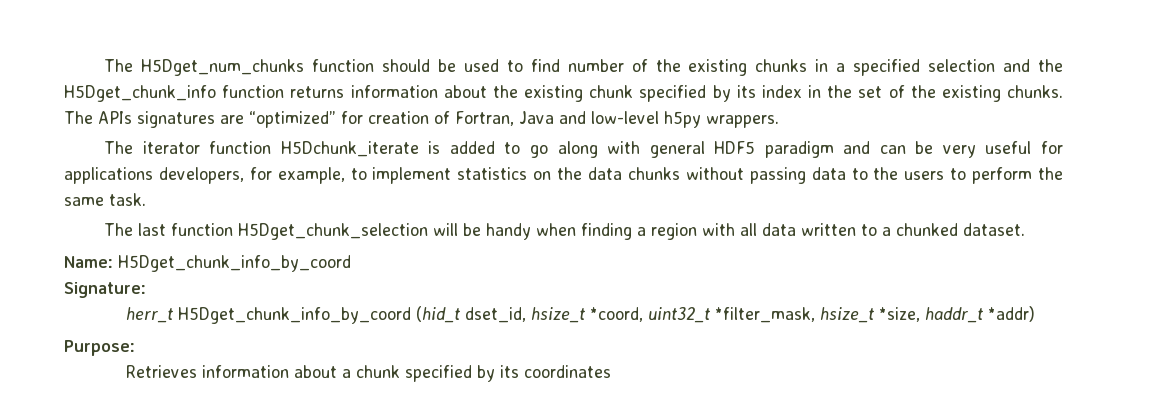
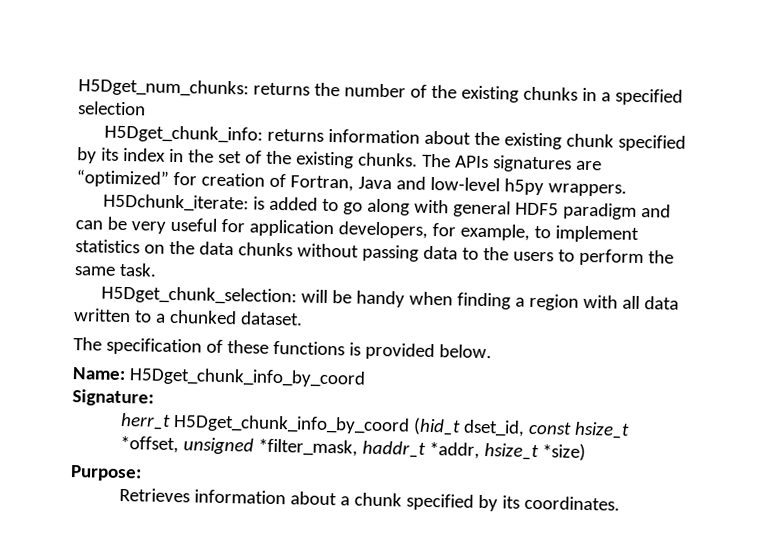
- The H5Dget_num_chunks function should be used to find number of the existing chunks in a specified selection and the H5Dget_chunk_info function returns information about the existing chunk specified by its index in the set of the existing chunks.
+ H5Dget_num_chunks: returns the number of the existing chunks in a specified selection
+ H5Dget_chunk_info: returns information about the existing chunk specified by its index in the set of the existing chunks.
- The iterator function H5Dchunk_iterate is added to go along with general HDF5 paradigm and can be very useful for applications developers, for example, to implement statistics on the data chunks without passing data to the users to perform the same task.
+ H5Dchunk_iterate: is added to go along with general HDF5 paradigm and can be very useful for application developers, for example, to implement statistics on the data chunks without passing data to the users to perform the same task.
- The last function H5Dget_chunk_selection will be handy when finding a region with all data written to a chunked dataset.
+ H5Dget_chunk_selection: will be handy when finding a region with all data written to a chunked dataset.
+ The specification of these functions is provided below.
- herr_t H5Dget_chunk_info_by_coord (hid_t dset_id, hsize_t *coord, uint32_t *filter_mask, hsize_t *size, haddr_t *addr)
+ herr_t H5Dget_chunk_info_by_coord (hid_t dset_id, const hsize_t *offset, unsigned *filter_mask, haddr_t *addr, hsize_t *size)
- Retrieves information about a chunk specified by its coordinates
+ Retrieves information about a chunk specified by its coordinates.

